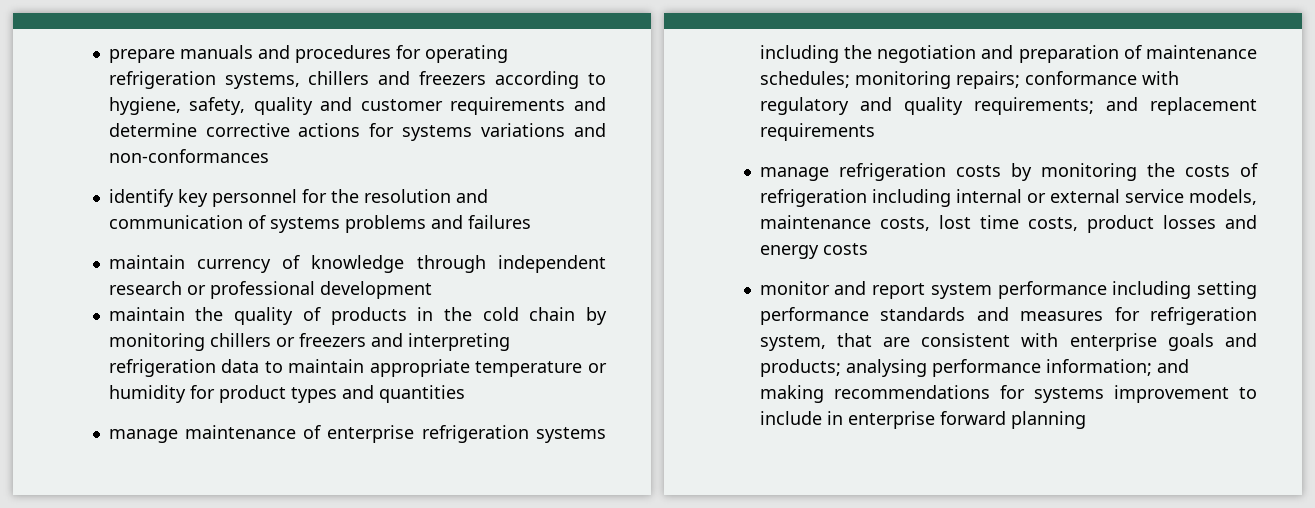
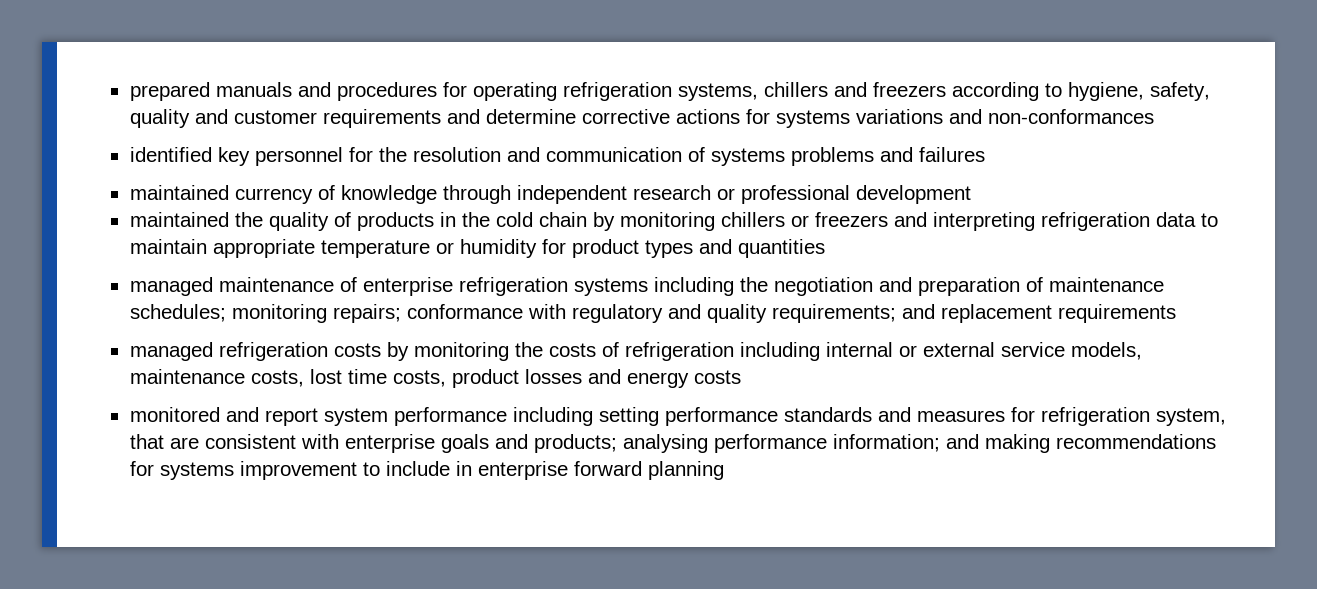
- prepare manuals and procedures for operating refrigeration systems, chillers and freezers according to hygiene, safety, quality and customer requirements and determine corrective actions for systems variations and non-conformances
+ prepared manuals and procedures for operating refrigeration systems, chillers and freezers according to hygiene, safety, quality and customer requirements and determine corrective actions for systems variations and non-conformances
- identify key personnel for the resolution and communication of systems problems and failures
+ identified key personnel for the resolution and communication of systems problems and failures
- maintain currency of knowledge through independent research or professional development
+ maintained currency of knowledge through independent research or professional development
- maintain the quality of products in the cold chain by monitoring chillers or freezers and interpreting refrigeration data to maintain appropriate temperature or humidity for product types and quantities
+ maintained the quality of products in the cold chain by monitoring chillers or freezers and interpreting refrigeration data to maintain appropriate temperature or humidity for product types and quantities
- manage maintenance of enterprise refrigeration systems including the negotiation and preparation of maintenance schedules; monitoring repairs; conformance with regulatory and quality requirements; and replacement requirements
+ managed maintenance of enterprise refrigeration systems including the negotiation and preparation of maintenance schedules; monitoring repairs; conformance with regulatory and quality requirements; and replacement requirements
- manage refrigeration costs by monitoring the costs of refrigeration including internal or external service models, maintenance costs, lost time costs, product losses and energy costs
+ managed refrigeration costs by monitoring the costs of refrigeration including internal or external service models, maintenance costs, lost time costs, product losses and energy costs
- monitor and report system performance including setting performance standards and measures for refrigeration system, that are consistent with enterprise goals and products; analysing performance information; and making recommendations for systems improvement to include in enterprise forward planning
+ monitored and report system performance including setting performance standards and measures for refrigeration system, that are consistent with enterprise goals and products; analysing performance information; and making recommendations for systems improvement to include in enterprise forward planning

